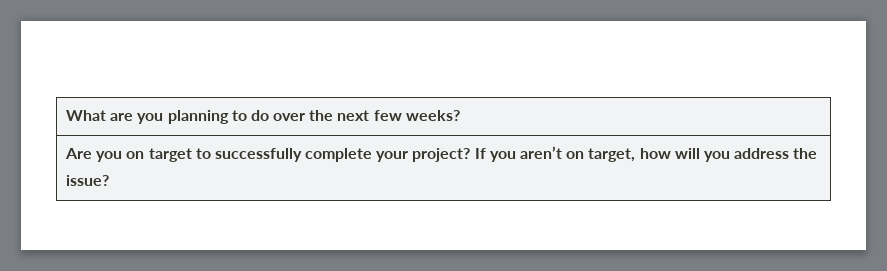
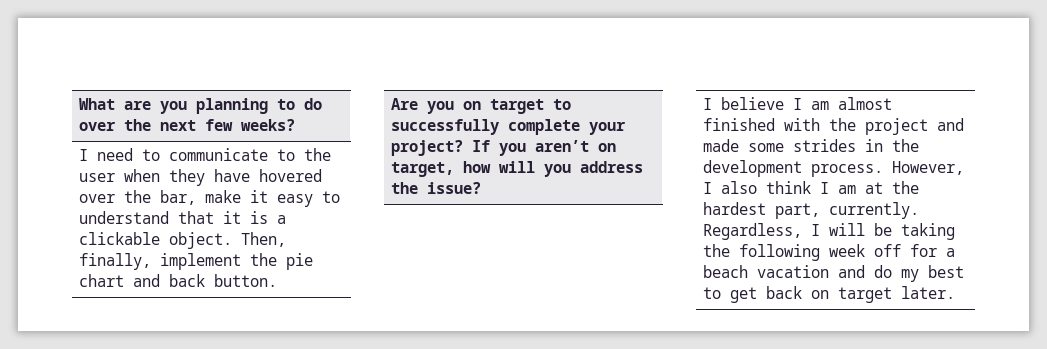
+ I need to communicate to the user when they have hovered over the bar, make it easy to understand that it is a clickable object. Then, finally, implement the pie chart and back button.
+ I believe I am almost finished with the project and made some strides in the development process. However, I also think I am at the hardest part, currently. Regardless, I will be taking the following week off for a beach vacation and do my best to get back on target later.

